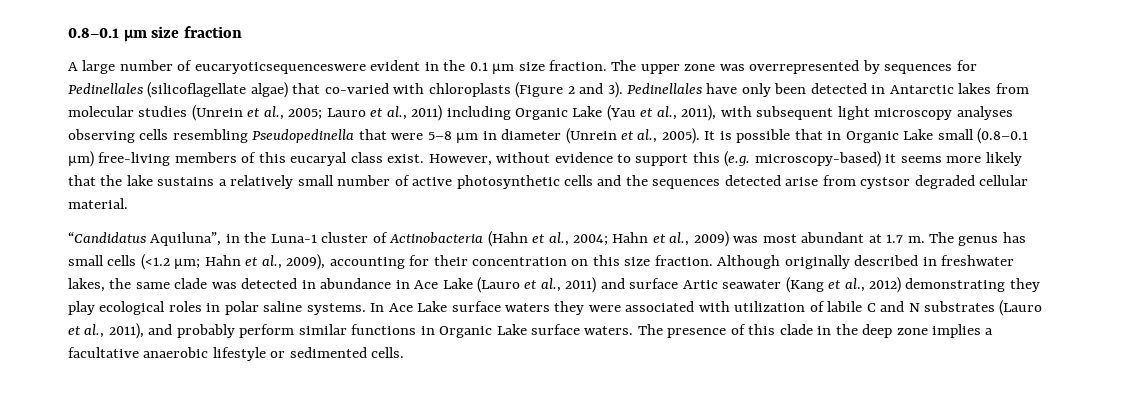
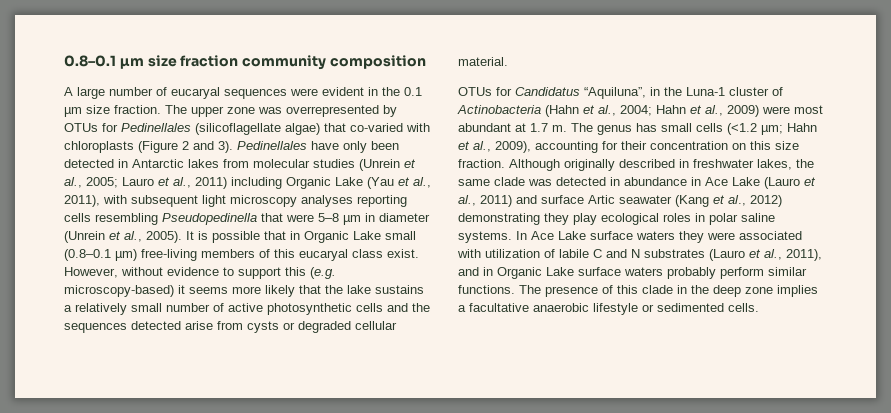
- 0.8–0.1 µm size fraction
+ 0.8–0.1 µm size fraction community composition
- A large number of eucaryoticsequenceswere evident in the 0.1 µm size fraction.
+ A large number of eucaryal sequences were evident in the 0.1 µm size fraction.
- The upper zone was overrepresented by sequences for Pedinellales (silicoflagellate algae) that co-varied with chloroplasts (Figure 2 and 3).
+ The upper zone was overrepresented by OTUs for Pedinellales (silicoflagellate algae) that co-varied with chloroplasts (Figure 2 and 3).
- Pedinellales have only been detected in Antarctic lakes from molecular studies (Unrein et al., 2005; Lauro et al., 2011) including Organic Lake (Yau et al., 2011), with subsequent light microscopy analyses observing cells resembling Pseudopedinella that were 5–8 µm in diameter (Unrein et al., 2005).
+ Pedinellales have only been detected in Antarctic lakes from molecular studies (Unrein et al., 2005; Lauro et al., 2011) including Organic Lake (Yau et al., 2011), with subsequent light microscopy analyses reporting cells resembling Pseudopedinella that were 5–8 µm in diameter (Unrein et al., 2005).
- However, without evidence to support this (e.g. microscopy-based) it seems more likely that the lake sustains a relatively small number of active photosynthetic cells and the sequences detected arise from cystsor degraded cellular material.
+ However, without evidence to support this (e.g. microscopy-based) it seems more likely that the lake sustains a relatively small number of active photosynthetic cells and the sequences detected arise from cysts or degraded cellular material.
- “Candidatus Aquiluna”, in the Luna-1 cluster of Actinobacteria (Hahn et al., 2004; Hahn et al., 2009) was most abundant at 1.7 m.
+ OTUs for Candidatus “Aquiluna”, in the Luna-1 cluster of Actinobacteria (Hahn et al., 2004; Hahn et al., 2009) were most abundant at 1.7 m.
- In Ace Lake surface waters they were associated with utilization of labile C and N substrates (Lauro et al., 2011), and probably perform similar functions in Organic Lake surface waters.
+ In Ace Lake surface waters they were associated with utilization of labile C and N substrates (Lauro et al., 2011), and in Organic Lake surface waters probably perform similar functions.

